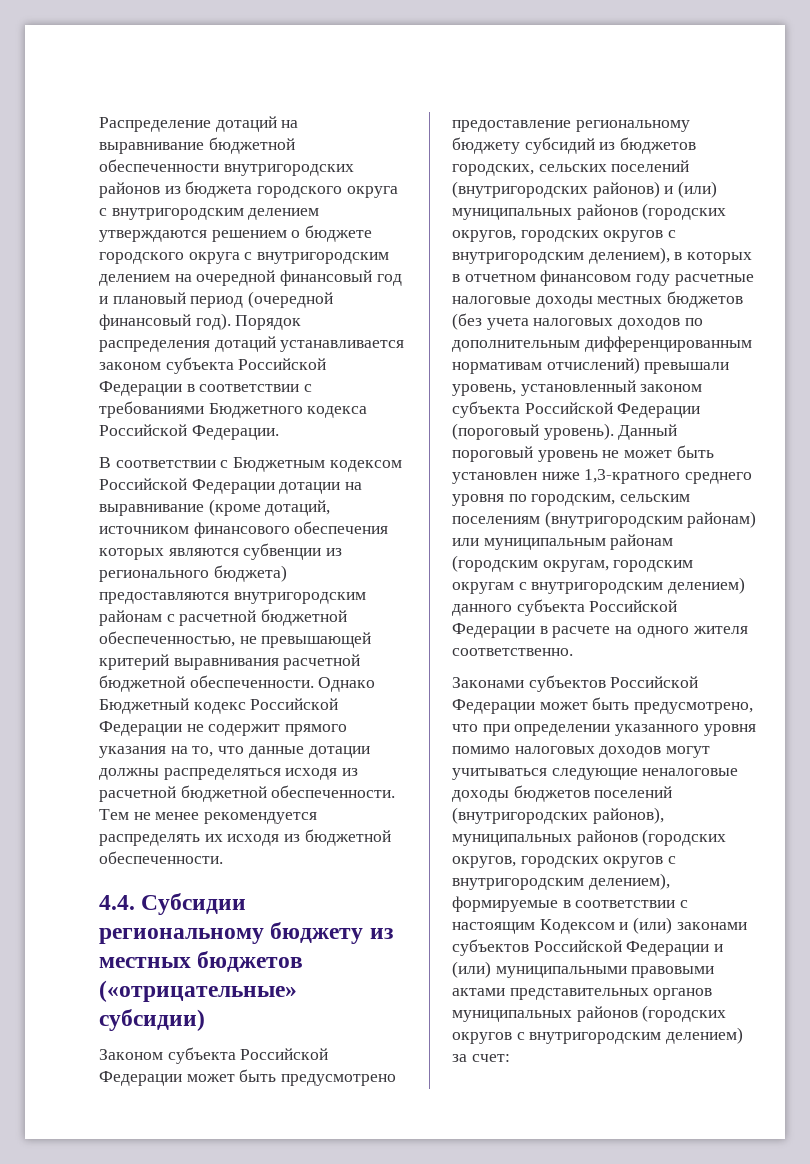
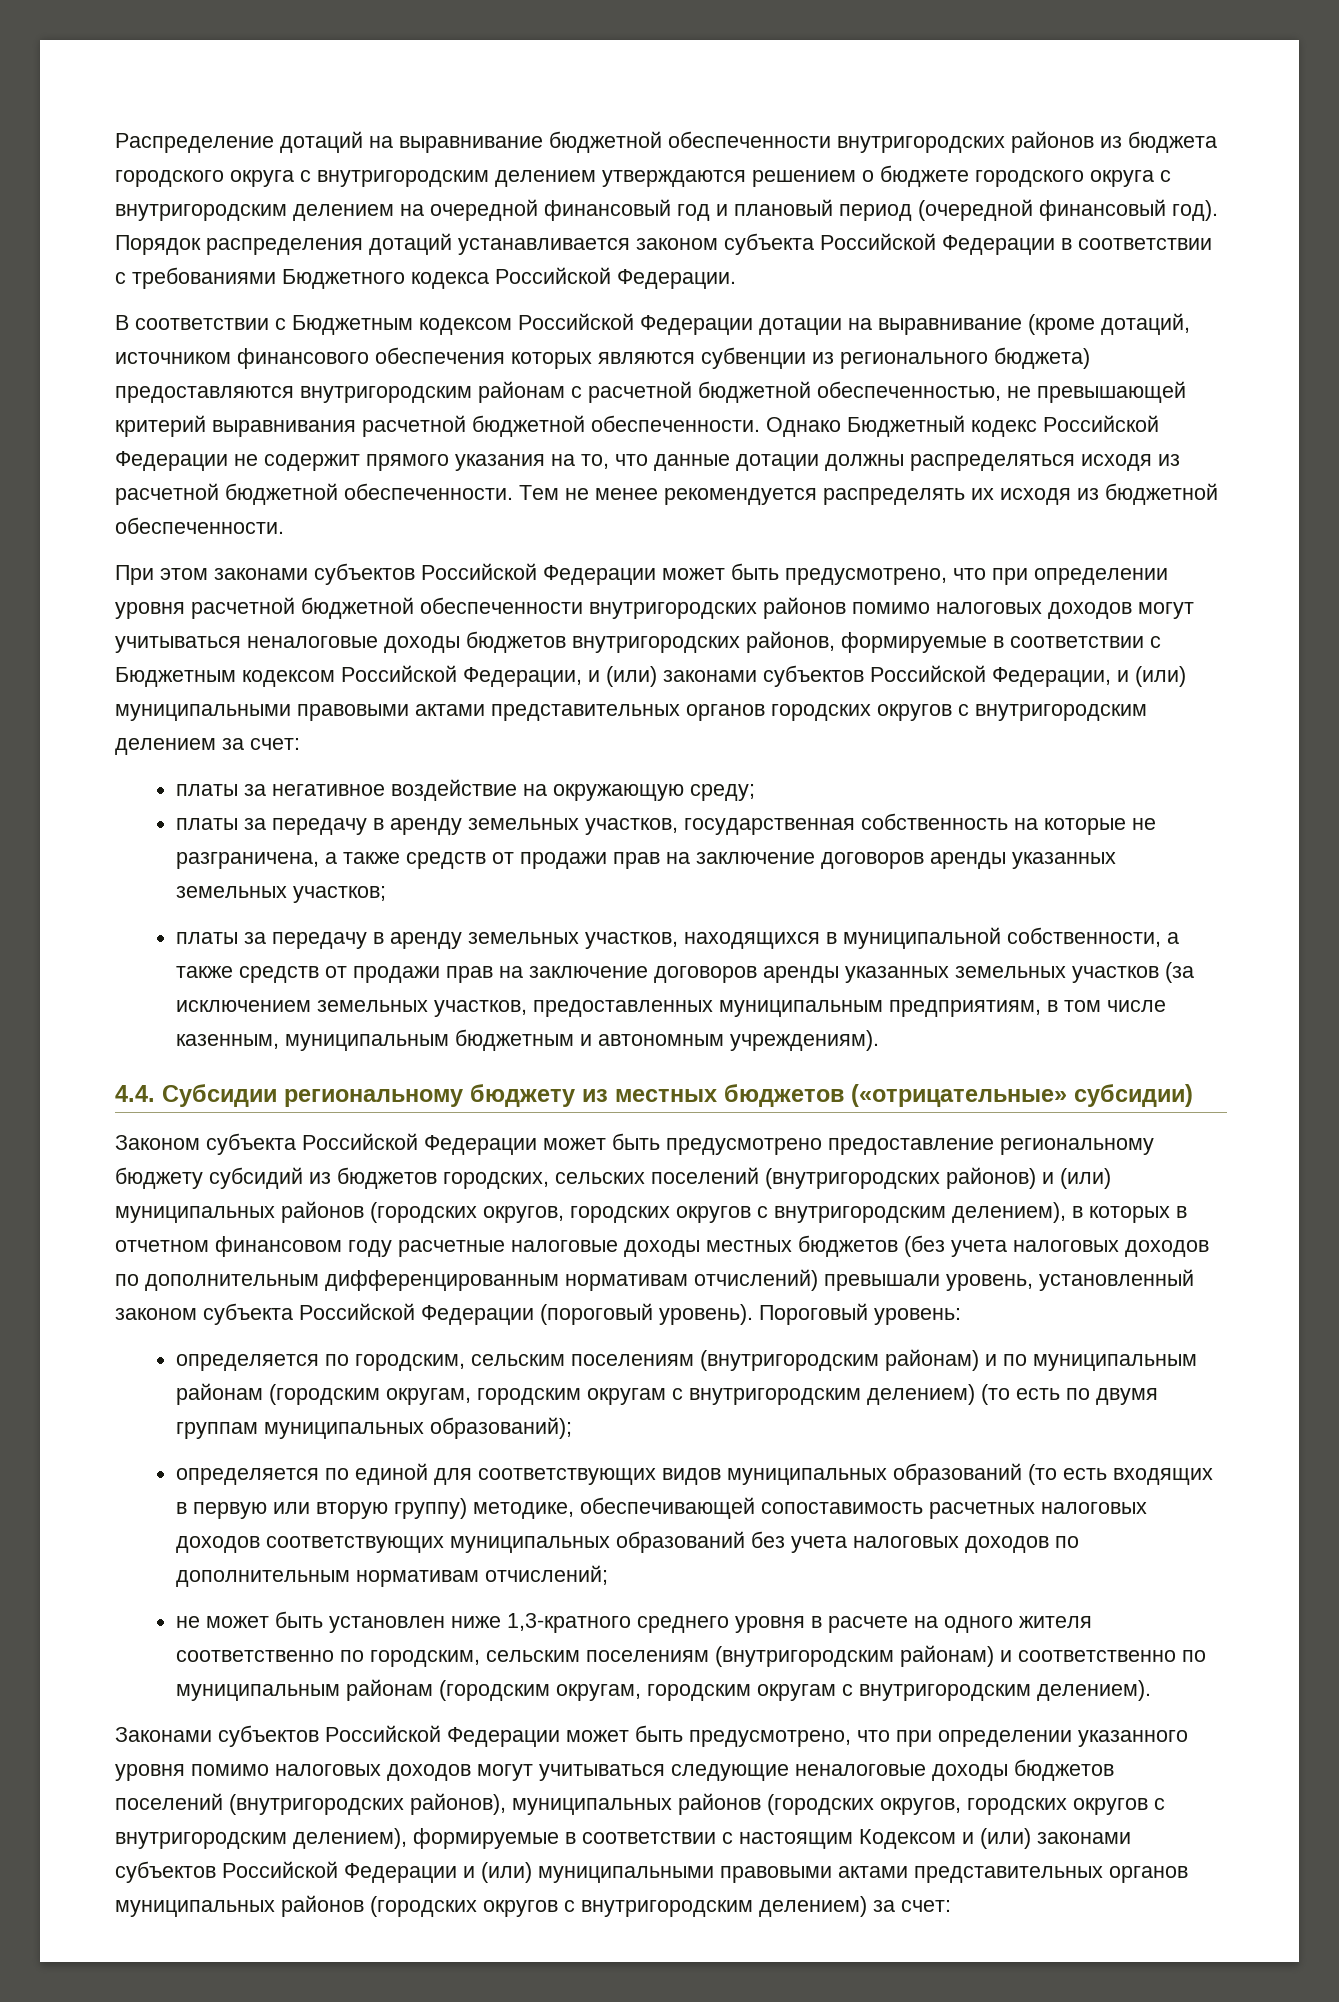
+ При этом законами субъектов Российской Федерации может быть предусмотрено, что при определении уровня расчетной бюджетной обеспеченности внутригородских районов помимо налоговых доходов могут учитываться неналоговые доходы бюджетов внутригородских районов, формируемые в соответствии с Бюджетным кодексом Российской Федерации, и (или) законами субъектов Российской Федерации, и (или) муниципальными правовыми актами представительных органов городских округов с внутригородским делением за счет:
+ платы за негативное воздействие на окружающую среду;
+ платы за передачу в аренду земельных участков, государственная собственность на которые не разграничена, а также средств от продажи прав на заключение договоров аренды указанных земельных участков;
+ платы за передачу в аренду земельных участков, находящихся в муниципальной собственности, а также средств от продажи прав на заключение договоров аренды указанных земельных участков (за исключением земельных участков, предоставленных муниципальным предприятиям, в том числе казенным, муниципальным бюджетным и автономным учреждениям).
- Данный пороговый уровень не может быть установлен ниже 1,3-кратного среднего уровня по городским, сельским поселениям (внутригородским районам) или муниципальным районам (городским округам, городским округам с внутригородским делением) данного субъекта Российской Федерации в расчете на одного жителя соответственно.
+ Пороговый уровень:
+ определяется по городским, сельским поселениям (внутригородским районам) и по муниципальным районам (городским округам, городским округам с внутригородским делением) (то есть по двумя группам муниципальных образований);
+ определяется по единой для соответствующих видов муниципальных образований (то есть входящих в первую или вторую группу) методике, обеспечивающей сопоставимость расчетных налоговых доходов соответствующих муниципальных образований без учета налоговых доходов по дополнительным нормативам отчислений;
+ не может быть установлен ниже 1,3-кратного среднего уровня в расчете на одного жителя соответственно по городским, сельским поселениям (внутригородским районам) и соответственно по муниципальным районам (городским округам, городским округам с внутригородским делением).

